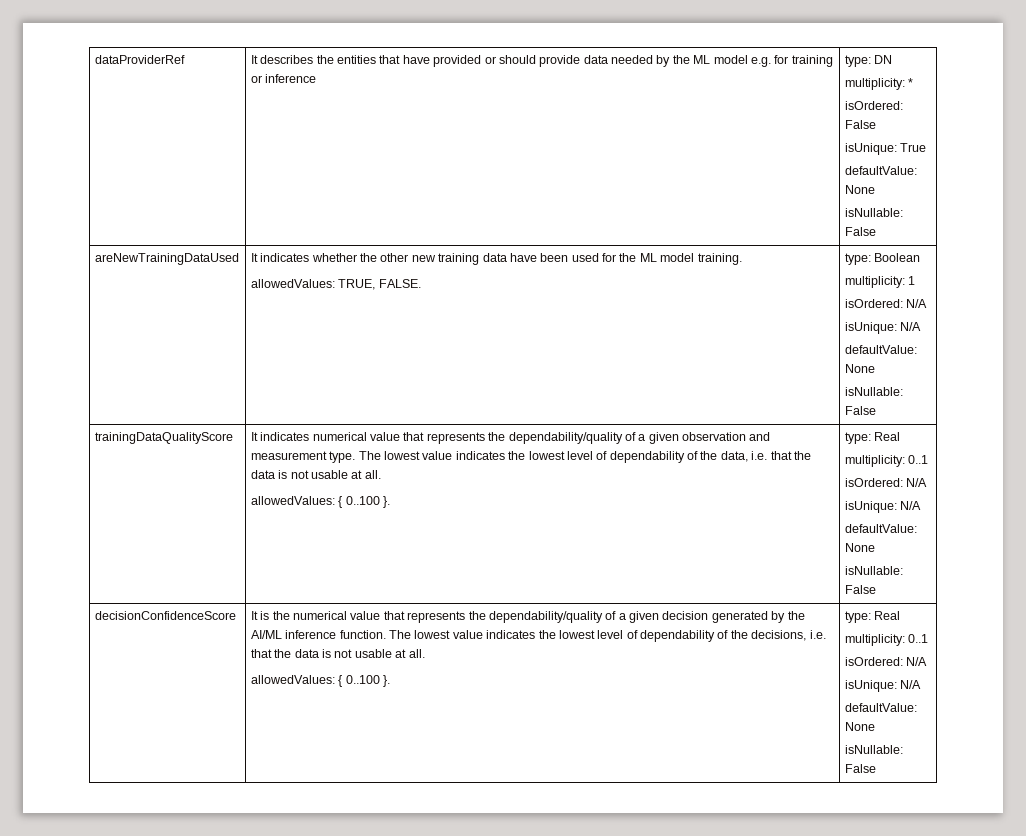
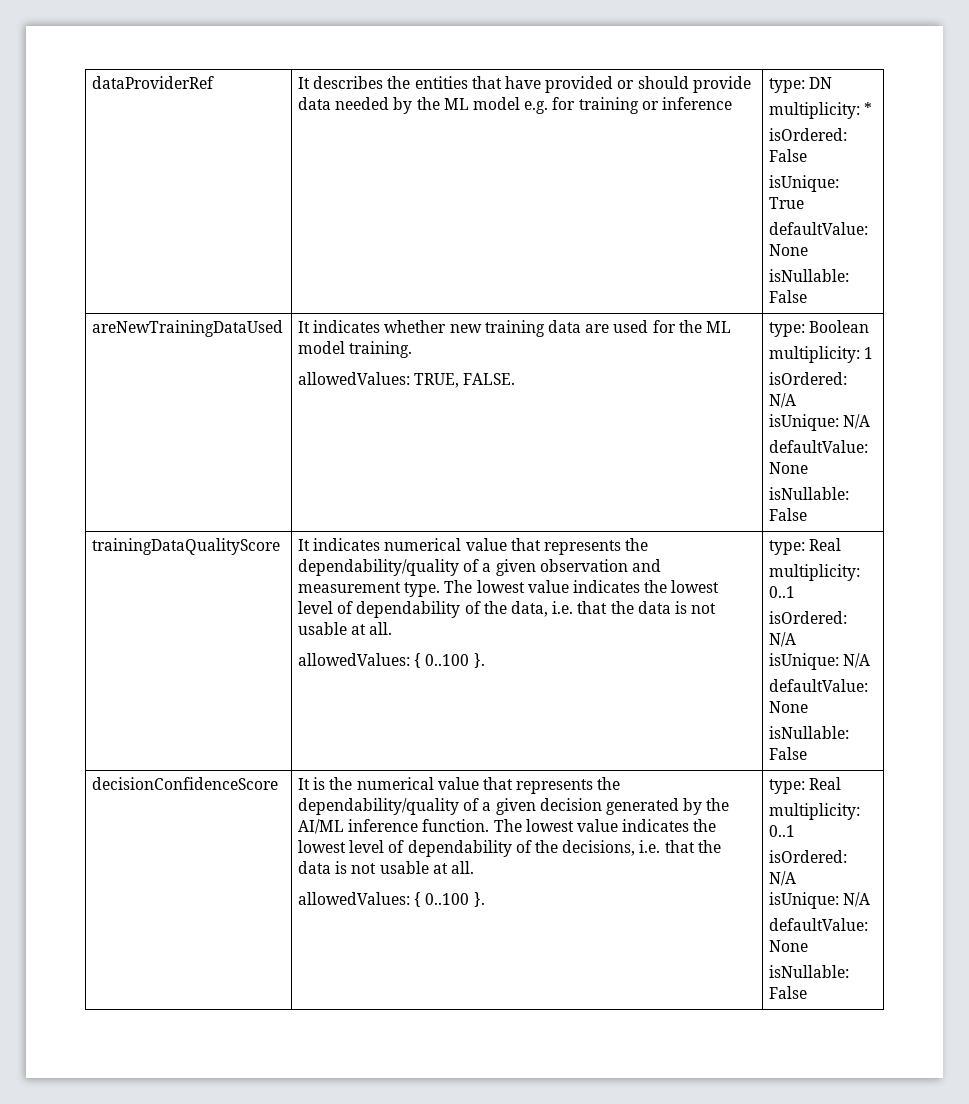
- areNewTrainingDataUsed | It indicates whether the other new training data have been used for the ML model training.
+ areNewTrainingDataUsed | It indicates whether new training data are used for the ML model training.

